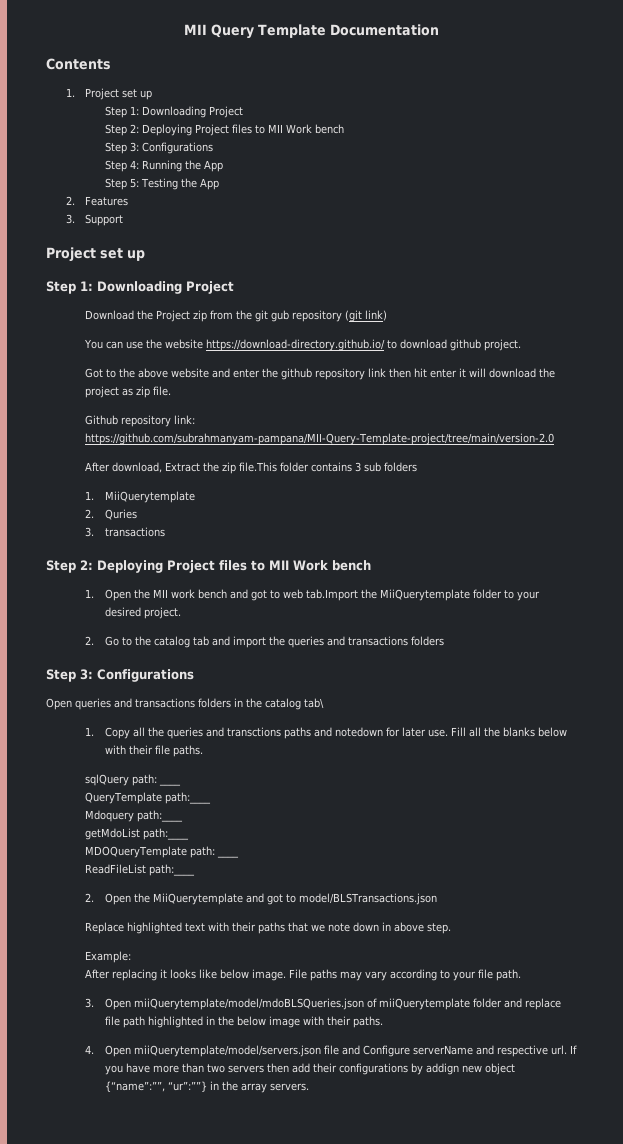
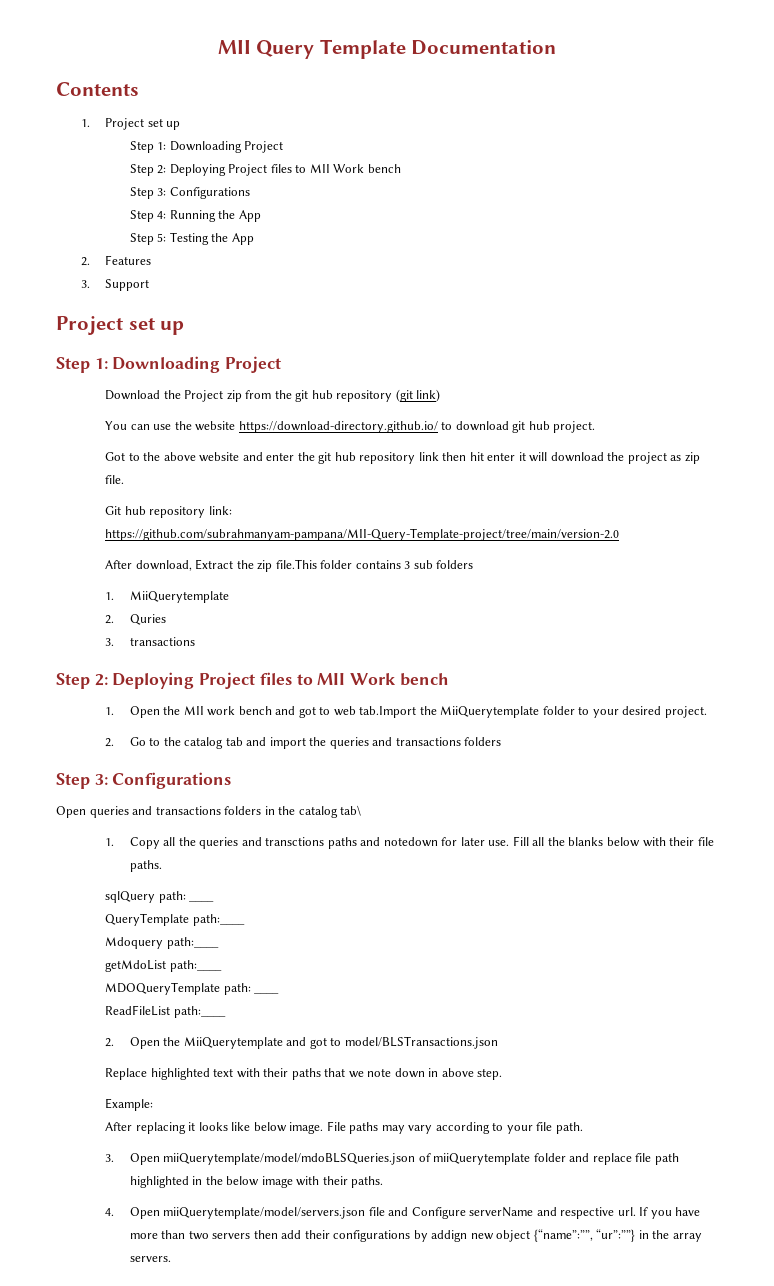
- Download the Project zip from the git gub repository (git link)
+ Download the Project zip from the git hub repository (git link)
- You can use the website https://download-directory.github.io/ to download github project.
+ You can use the website https://download-directory.github.io/ to download git hub project.
- Got to the above website and enter the github repository link then hit enter it will download the project as zip file.
+ Got to the above website and enter the git hub repository link then hit enter it will download the project as zip file.
- Github repository link: https://github.com/subrahmanyam-pampana/MII-Query-Template-project/tree/main/version-2.0
+ Git hub repository link: https://github.com/subrahmanyam-pampana/MII-Query-Template-project/tree/main/version-2.0

